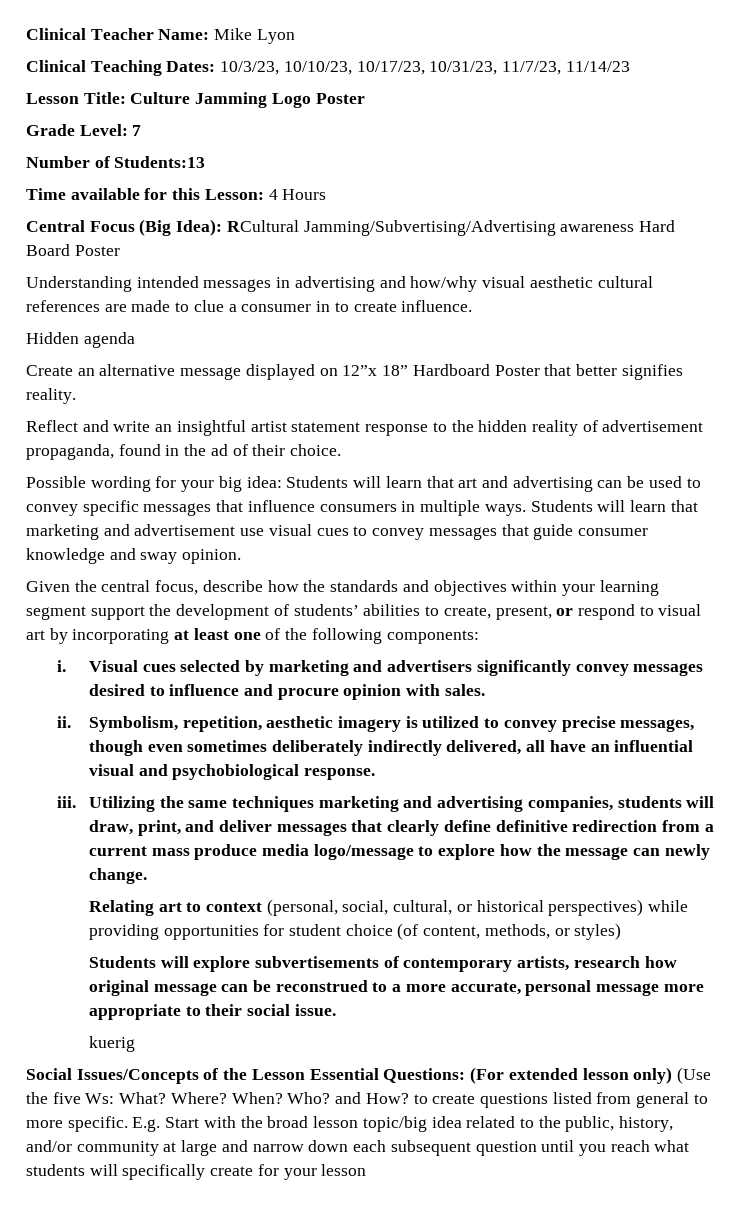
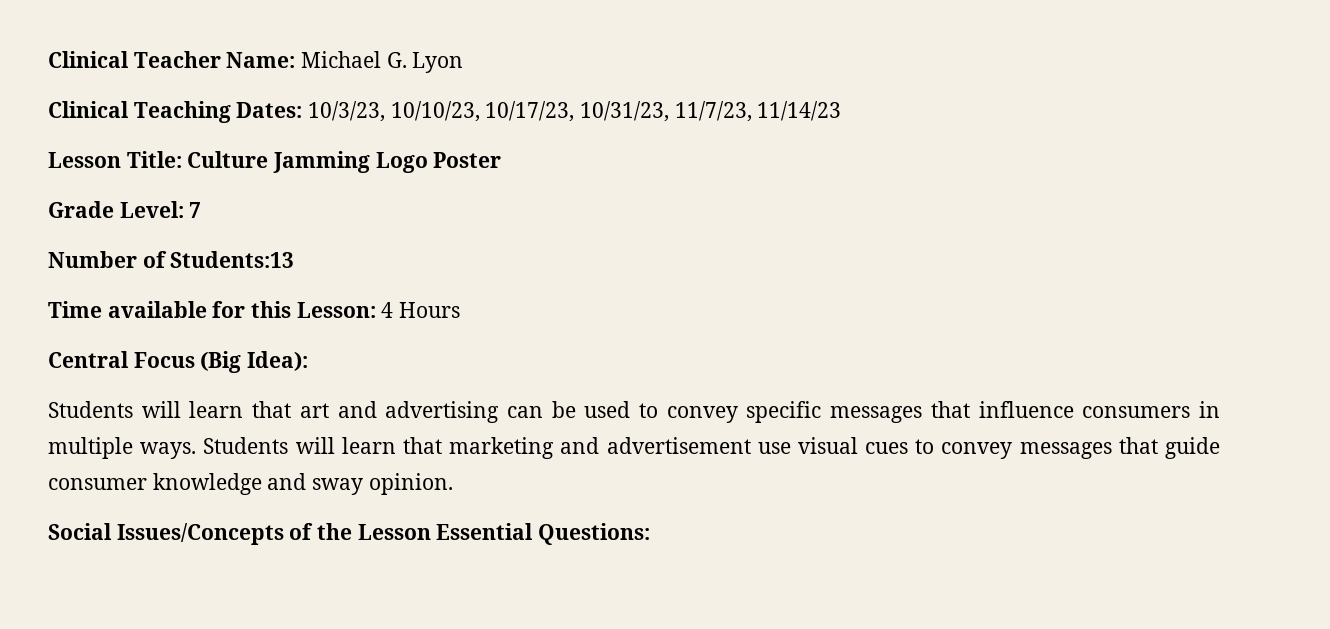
- Clinical Teacher Name: Mike Lyon
+ Clinical Teacher Name: Michael G. Lyon
- Central Focus (Big Idea): RCultural Jamming/Subvertising/Advertising awareness Hard Board Poster
- Understanding intended messages in advertising and how/why visual aesthetic cultural references are made to clue a consumer in to create influence.
- Hidden agenda
- Create an alternative message displayed on 12”x 18” Hardboard Poster that better signifies reality.
- Reflect and write an insightful artist statement response to the hidden reality of advertisement propaganda, found in the ad of their choice.
- Possible wording for your big idea: Students will learn that art and advertising can be used to convey specific messages that influence consumers in multiple ways.
+ Central Focus (Big Idea):
+ Students will learn that art and advertising can be used to convey specific messages that influence consumers in multiple ways.
- Given the central focus, describe how the standards and objectives within your learning segment support the development of students’ abilities to create, present, or respond to visual art by incorporating at least one of the following components:
- i. Visual cues selected by marketing and advertisers significantly convey messages desired to influence and procure opinion with sales.
- ii. Symbolism, repetition, aesthetic imagery is utilized to convey precise messages, though even sometimes deliberately indirectly delivered, all have an influential visual and psychobiological response.
- iii. Utilizing the same techniques marketing and advertising companies, students will draw, print, and deliver messages that clearly define definitive redirection from a current mass produce media logo/message to explore how the message can newly change.
- Relating art to context (personal, social, cultural, or historical perspectives) while providing opportunities for student choice (of content, methods, or styles)
- Students will explore subvertisements of contemporary artists, research how original message can be reconstrued to a more accurate, personal message more appropriate to their social issue.
- kuerig
- Social Issues/Concepts of the Lesson Essential Questions: (For extended lesson only) (Use the five Ws: What? Where? When? Who? and How? to create questions listed from general to more specific. E.g. Start with the broad lesson topic/big idea related to the public, history, and/or community at large and narrow down each subsequent question until you reach what students will specifically create for your lesson
+ Social Issues/Concepts of the Lesson Essential Questions:

